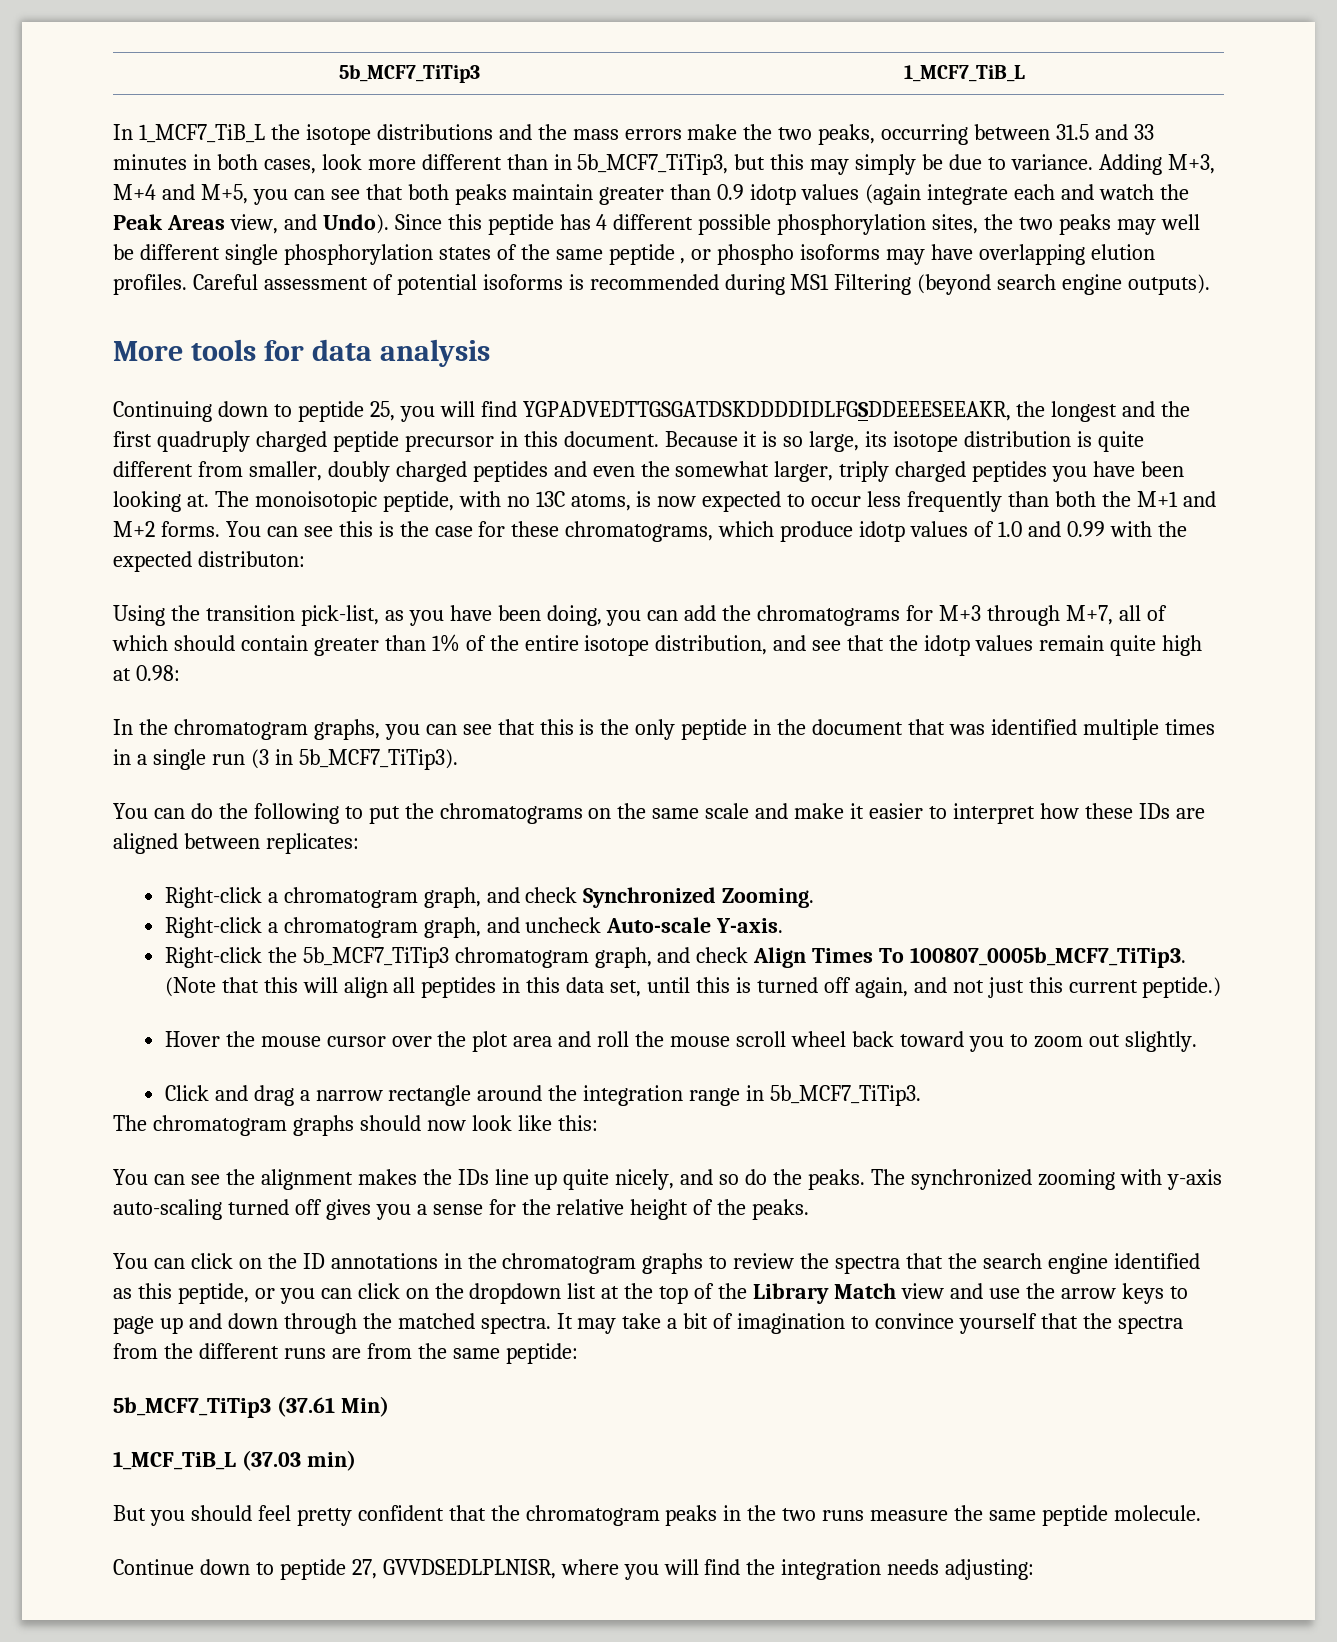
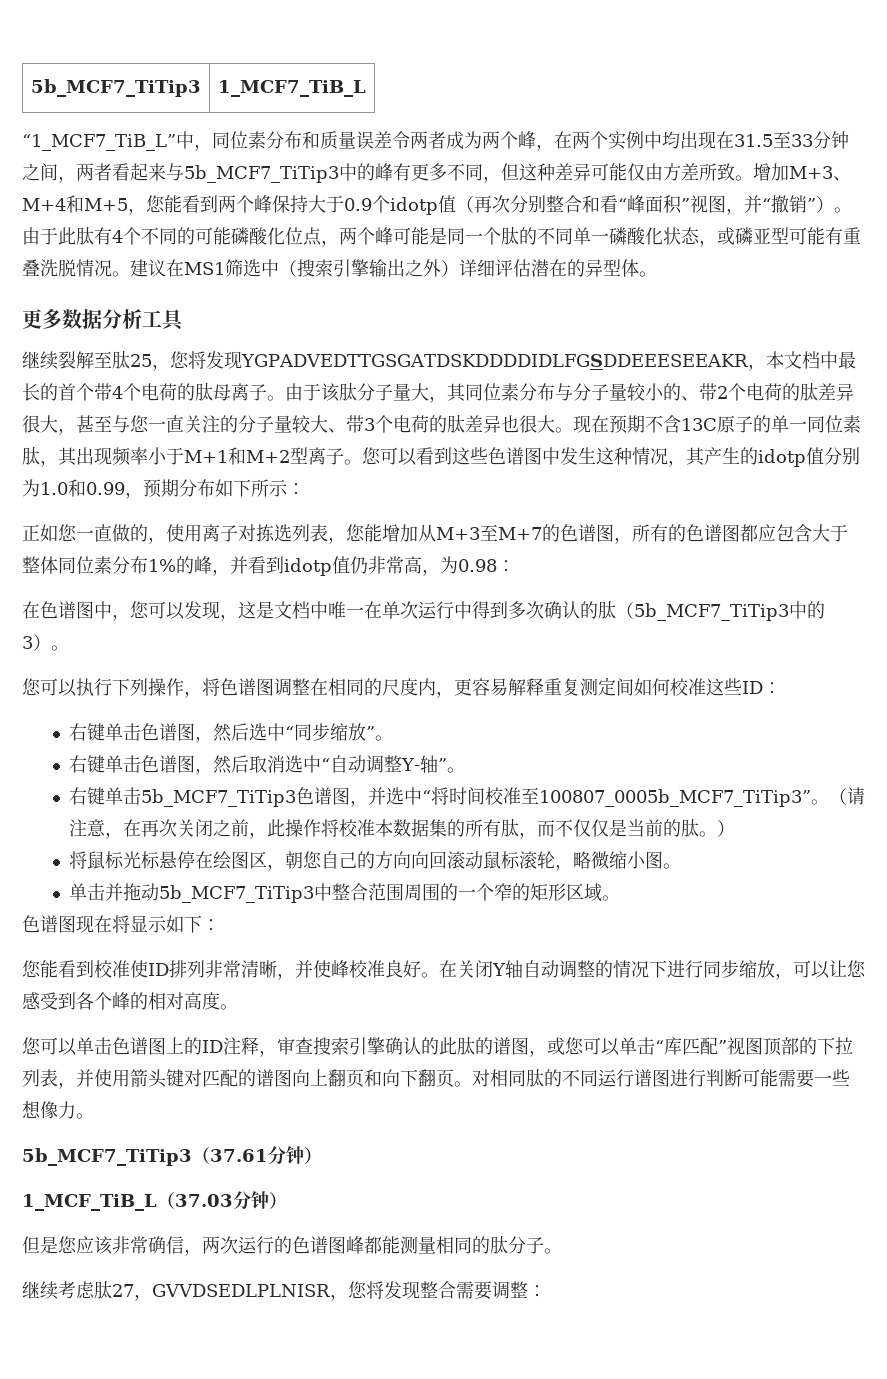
- In 1_MCF7_TiB_L the isotope distributions and the mass errors make the two peaks, occurring between 31.5 and 33 minutes in both cases, look more different than in 5b_MCF7_TiTip3, but this may simply be due to variance. Adding M+3, M+4 and M+5, you can see that both peaks maintain greater than 0.9 idotp values (again integrate each and watch the Peak Areas view, and Undo). Since this peptide has 4 different possible phosphorylation sites, the two peaks may well be different single phosphorylation states of the same peptide , or phospho isoforms may have overlapping elution profiles. Careful assessment of potential isoforms is recommended during MS1 Filtering (beyond search engine outputs).
- More tools for data analysis
- Continuing down to peptide 25, you will find YGPADVEDTTGSGATDSKDDDDIDLFGSDDEEESEEAKR, the longest and the first quadruply charged peptide precursor in this document. Because it is so large, its isotope distribution is quite different from smaller, doubly charged peptides and even the somewhat larger, triply charged peptides you have been looking at. The monoisotopic peptide, with no 13C atoms, is now expected to occur less frequently than both the M+1 and M+2 forms. You can see this is the case for these chromatograms, which produce idotp values of 1.0 and 0.99 with the expected distributon:
- Using the transition pick-list, as you have been doing, you can add the chromatograms for M+3 through M+7, all of which should contain greater than 1% of the entire isotope distribution, and see that the idotp values remain quite high at 0.98:
- In the chromatogram graphs, you can see that this is the only peptide in the document that was identified multiple times in a single run (3 in 5b_MCF7_TiTip3).
- You can do the following to put the chromatograms on the same scale and make it easier to interpret how these IDs are aligned between replicates:
- Right-click a chromatogram graph, and check Synchronized Zooming.
- Right-click a chromatogram graph, and uncheck Auto-scale Y-axis.
- Right-click the 5b_MCF7_TiTip3 chromatogram graph, and check Align Times To 100807_0005b_MCF7_TiTip3. (Note that this will align all peptides in this data set, until this is turned off again, and not just this current peptide.)
- Hover the mouse cursor over the plot area and roll the mouse scroll wheel back toward you to zoom out slightly.
- Click and drag a narrow rectangle around the integration range in 5b_MCF7_TiTip3.
- The chromatogram graphs should now look like this:
- You can see the alignment makes the IDs line up quite nicely, and so do the peaks. The synchronized zooming with y-axis auto-scaling turned off gives you a sense for the relative height of the peaks.
- You can click on the ID annotations in the chromatogram graphs to review the spectra that the search engine identified as this peptide, or you can click on the dropdown list at the top of the Library Match view and use the arrow keys to page up and down through the matched spectra. It may take a bit of imagination to convince yourself that the spectra from the different runs are from the same peptide:
- 5b_MCF7_TiTip3 (37.61 Min)
- 1_MCF_TiB_L (37.03 min)
- But you should feel pretty confident that the chromatogram peaks in the two runs measure the same peptide molecule.
- Continue down to peptide 27, GVVDSEDLPLNISR, where you will find the integration needs adjusting:
+ “1_MCF7_TiB_L”中，同位素分布和质量误差令两者成为两个峰，在两个实例中均出现在31.5至33分钟之间，两者看起来与5b_MCF7_TiTip3中的峰有更多不同，但这种差异可能仅由方差所致。增加M+3、M+4和M+5，您能看到两个峰保持大于0.9个idotp值（再次分别整合和看“峰面积”视图，并“撤销”）。由于此肽有4个不同的可能磷酸化位点，两个峰可能是同一个肽的不同单一磷酸化状态，或磷亚型可能有重叠洗脱情况。建议在MS1筛选中（搜索引擎输出之外）详细评估潜在的异型体。
+ 更多数据分析工具
+ 继续裂解至肽25，您将发现YGPADVEDTTGSGATDSKDDDDIDLFGSDDEEESEEAKR，本文档中最长的首个带4个电荷的肽母离子。由于该肽分子量大，其同位素分布与分子量较小的、带2个电荷的肽差异很大，甚至与您一直关注的分子量较大、带3个电荷的肽差异也很大。现在预期不含13C原子的单一同位素肽，其出现频率小于M+1和M+2型离子。您可以看到这些色谱图中发生这种情况，其产生的idotp值分别为1.0和0.99，预期分布如下所示：
+ 正如您一直做的，使用离子对拣选列表，您能增加从M+3至M+7的色谱图，所有的色谱图都应包含大于整体同位素分布1%的峰，并看到idotp值仍非常高，为0.98：
+ 在色谱图中，您可以发现，这是文档中唯一在单次运行中得到多次确认的肽（5b_MCF7_TiTip3中的3）。
+ 您可以执行下列操作，将色谱图调整在相同的尺度内，更容易解释重复测定间如何校准这些ID：
+ 右键单击色谱图，然后选中“同步缩放”。
+ 右键单击色谱图，然后取消选中“自动调整Y-轴”。
+ 右键单击5b_MCF7_TiTip3色谱图，并选中“将时间校准至100807_0005b_MCF7_TiTip3”。（请注意，在再次关闭之前，此操作将校准本数据集的所有肽，而不仅仅是当前的肽。）
+ 将鼠标光标悬停在绘图区，朝您自己的方向向回滚动鼠标滚轮，略微缩小图。
+ 单击并拖动5b_MCF7_TiTip3中整合范围周围的一个窄的矩形区域。
+ 色谱图现在将显示如下：
+ 您能看到校准使ID排列非常清晰，并使峰校准良好。在关闭Y轴自动调整的情况下进行同步缩放，可以让您感受到各个峰的相对高度。
+ 您可以单击色谱图上的ID注释，审查搜索引擎确认的此肽的谱图，或您可以单击“库匹配”视图顶部的下拉列表，并使用箭头键对匹配的谱图向上翻页和向下翻页。对相同肽的不同运行谱图进行判断可能需要一些想像力。
+ 5b_MCF7_TiTip3（37.61分钟）
+ 1_MCF_TiB_L（37.03分钟）
+ 但是您应该非常确信，两次运行的色谱图峰都能测量相同的肽分子。
+ 继续考虑肽27，GVVDSEDLPLNISR，您将发现整合需要调整：

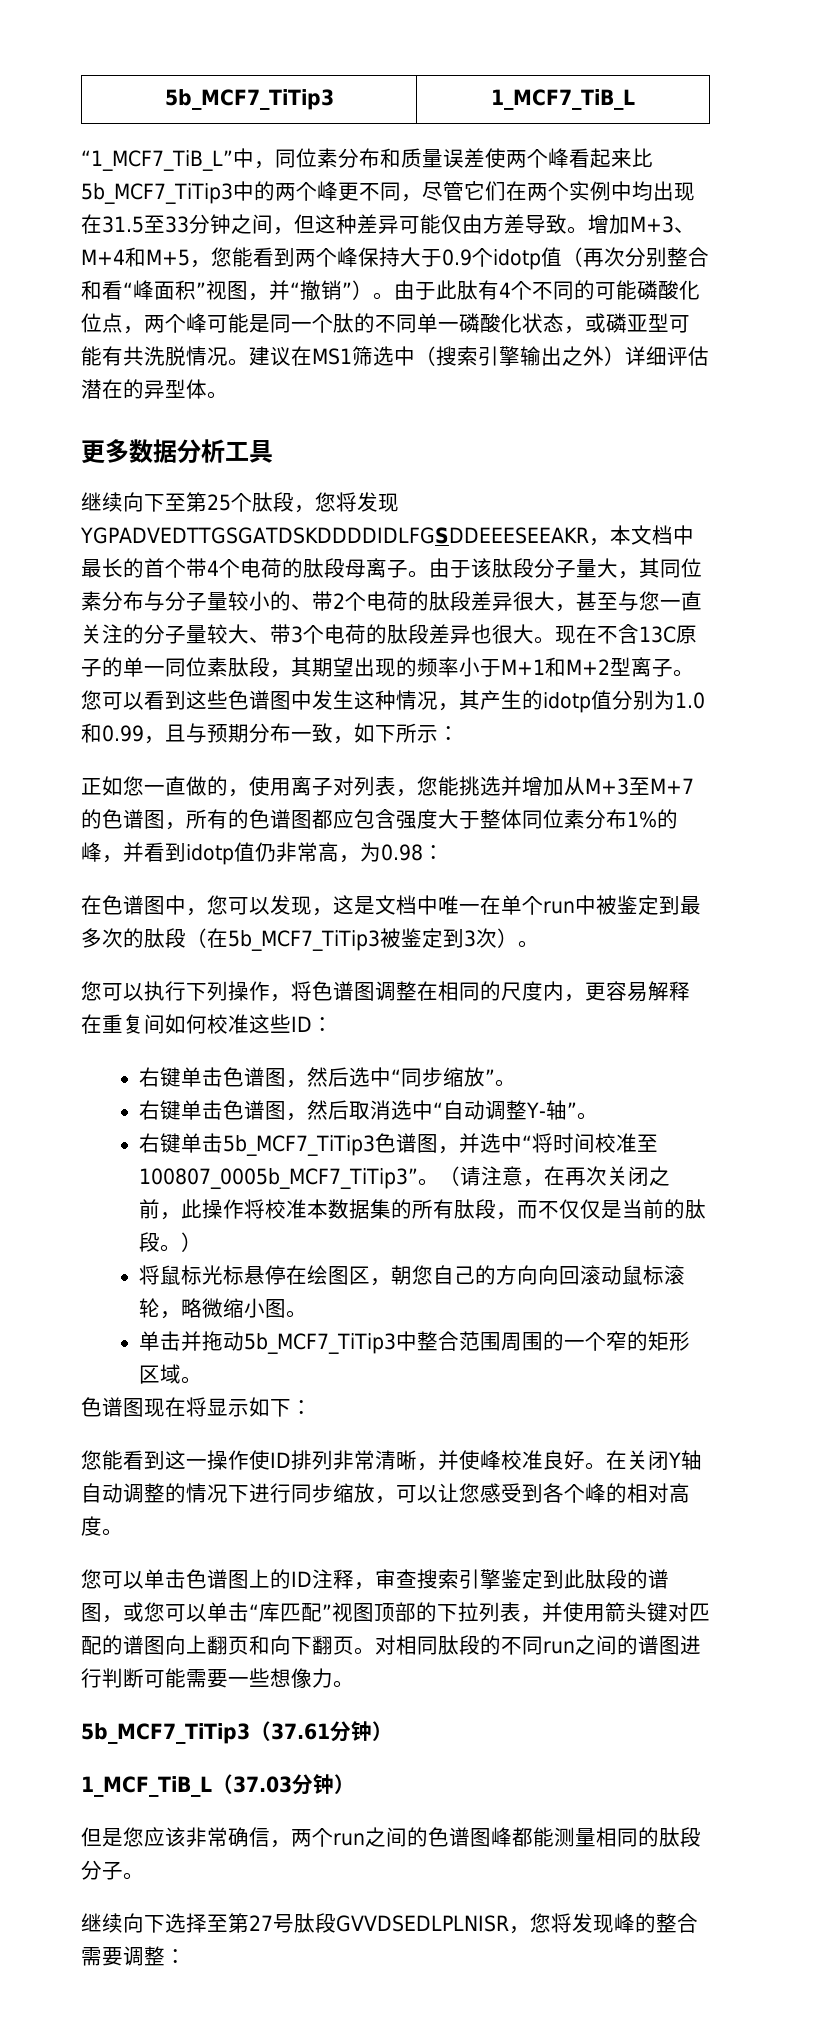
- “1_MCF7_TiB_L”中，同位素分布和质量误差令两者成为两个峰，在两个实例中均出现在31.5至33分钟之间，两者看起来与5b_MCF7_TiTip3中的峰有更多不同，但这种差异可能仅由方差所致。
+ “1_MCF7_TiB_L”中，同位素分布和质量误差使两个峰看起来比5b_MCF7_TiTip3中的两个峰更不同，尽管它们在两个实例中均出现在31.5至33分钟之间，但这种差异可能仅由方差导致。
- 由于此肽有4个不同的可能磷酸化位点，两个峰可能是同一个肽的不同单一磷酸化状态，或磷亚型可能有重叠洗脱情况。
+ 由于此肽有4个不同的可能磷酸化位点，两个峰可能是同一个肽的不同单一磷酸化状态，或磷亚型可能有共洗脱情况。
- 继续裂解至肽25，您将发现YGPADVEDTTGSGATDSKDDDDIDLFGSDDEEESEEAKR，本文档中最长的首个带4个电荷的肽母离子。
+ 继续向下至第25个肽段，您将发现YGPADVEDTTGSGATDSKDDDDIDLFGSDDEEESEEAKR，本文档中最长的首个带4个电荷的肽段母离子。
- 由于该肽分子量大，其同位素分布与分子量较小的、带2个电荷的肽差异很大，甚至与您一直关注的分子量较大、带3个电荷的肽差异也很大。
+ 由于该肽段分子量大，其同位素分布与分子量较小的、带2个电荷的肽段差异很大，甚至与您一直关注的分子量较大、带3个电荷的肽段差异也很大。
- 现在预期不含13C原子的单一同位素肽，其出现频率小于M+1和M+2型离子。
+ 现在不含13C原子的单一同位素肽段，其期望出现的频率小于M+1和M+2型离子。
- 您可以看到这些色谱图中发生这种情况，其产生的idotp值分别为1.0和0.99，预期分布如下所示：
+ 您可以看到这些色谱图中发生这种情况，其产生的idotp值分别为1.0和0.99，且与预期分布一致，如下所示：
- 正如您一直做的，使用离子对拣选列表，您能增加从M+3至M+7的色谱图，所有的色谱图都应包含大于整体同位素分布1%的峰，并看到idotp值仍非常高，为0.98：
+ 正如您一直做的，使用离子对列表，您能挑选并增加从M+3至M+7的色谱图，所有的色谱图都应包含强度大于整体同位素分布1%的峰，并看到idotp值仍非常高，为0.98：
- 在色谱图中，您可以发现，这是文档中唯一在单次运行中得到多次确认的肽（5b_MCF7_TiTip3中的3）。
+ 在色谱图中，您可以发现，这是文档中唯一在单个run中被鉴定到最多次的肽段（在5b_MCF7_TiTip3被鉴定到3次）。
- 您可以执行下列操作，将色谱图调整在相同的尺度内，更容易解释重复测定间如何校准这些ID：
+ 您可以执行下列操作，将色谱图调整在相同的尺度内，更容易解释在重复间如何校准这些ID：
- （请注意，在再次关闭之前，此操作将校准本数据集的所有肽，而不仅仅是当前的肽。）
+ （请注意，在再次关闭之前，此操作将校准本数据集的所有肽段，而不仅仅是当前的肽段。）
- 您能看到校准使ID排列非常清晰，并使峰校准良好。
+ 您能看到这一操作使ID排列非常清晰，并使峰校准良好。
- 您可以单击色谱图上的ID注释，审查搜索引擎确认的此肽的谱图，或您可以单击“库匹配”视图顶部的下拉列表，并使用箭头键对匹配的谱图向上翻页和向下翻页。
+ 您可以单击色谱图上的ID注释，审查搜索引擎鉴定到此肽段的谱图，或您可以单击“库匹配”视图顶部的下拉列表，并使用箭头键对匹配的谱图向上翻页和向下翻页。
- 对相同肽的不同运行谱图进行判断可能需要一些想像力。
+ 对相同肽段的不同run之间的谱图进行判断可能需要一些想像力。
- 但是您应该非常确信，两次运行的色谱图峰都能测量相同的肽分子。
+ 但是您应该非常确信，两个run之间的色谱图峰都能测量相同的肽段分子。
- 继续考虑肽27，GVVDSEDLPLNISR，您将发现整合需要调整：
+ 继续向下选择至第27号肽段GVVDSEDLPLNISR，您将发现峰的整合需要调整：

